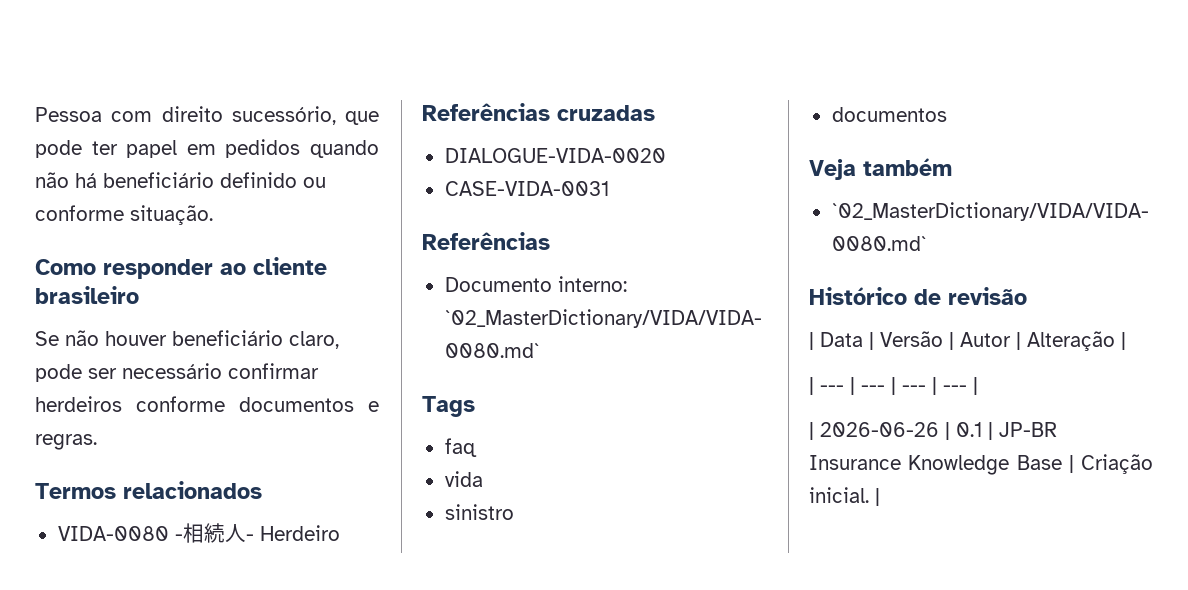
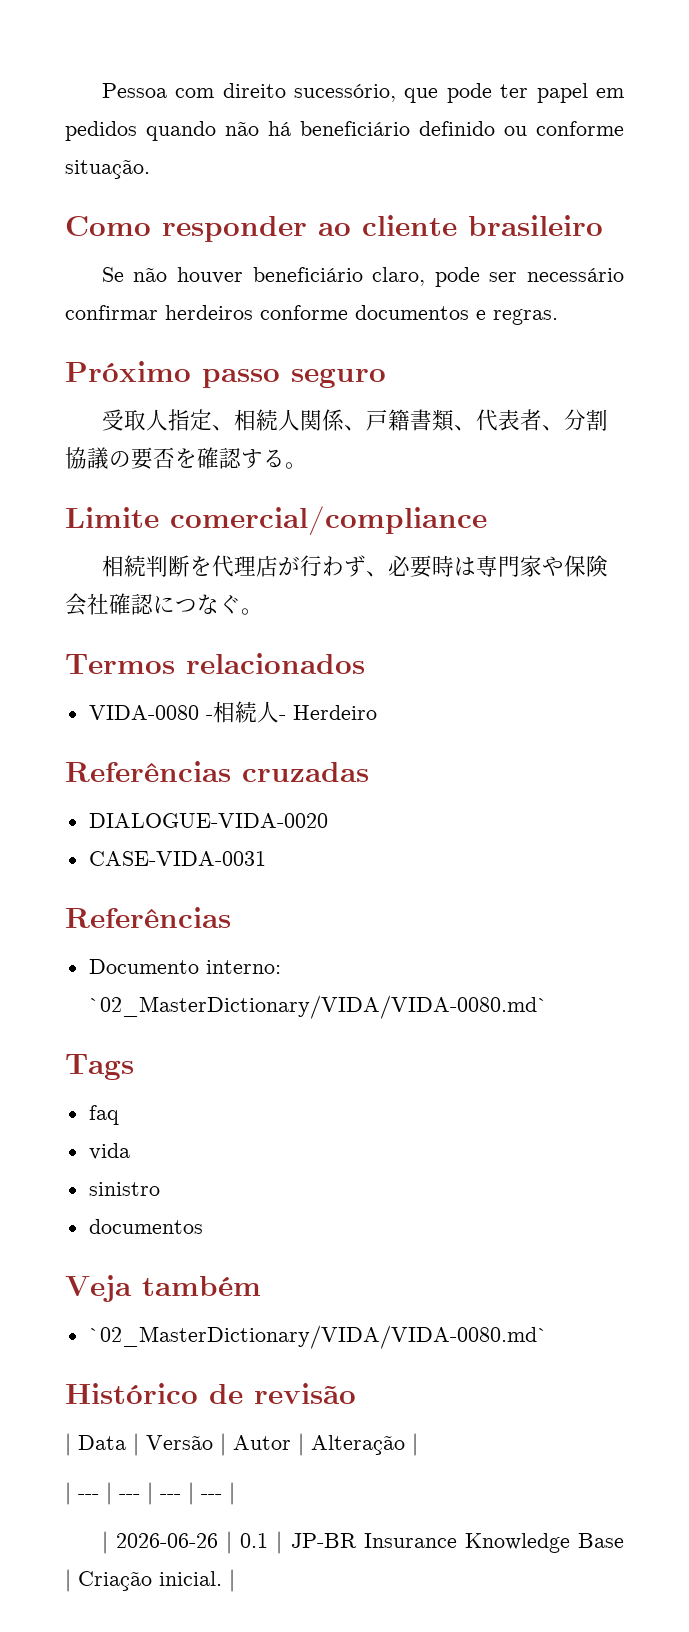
+ Próximo passo seguro
+ 受取人指定、相続人関係、戸籍書類、代表者、分割協議の要否を確認する。
+ Limite comercial/compliance
+ 相続判断を代理店が行わず、必要時は専門家や保険会社確認につなぐ。

